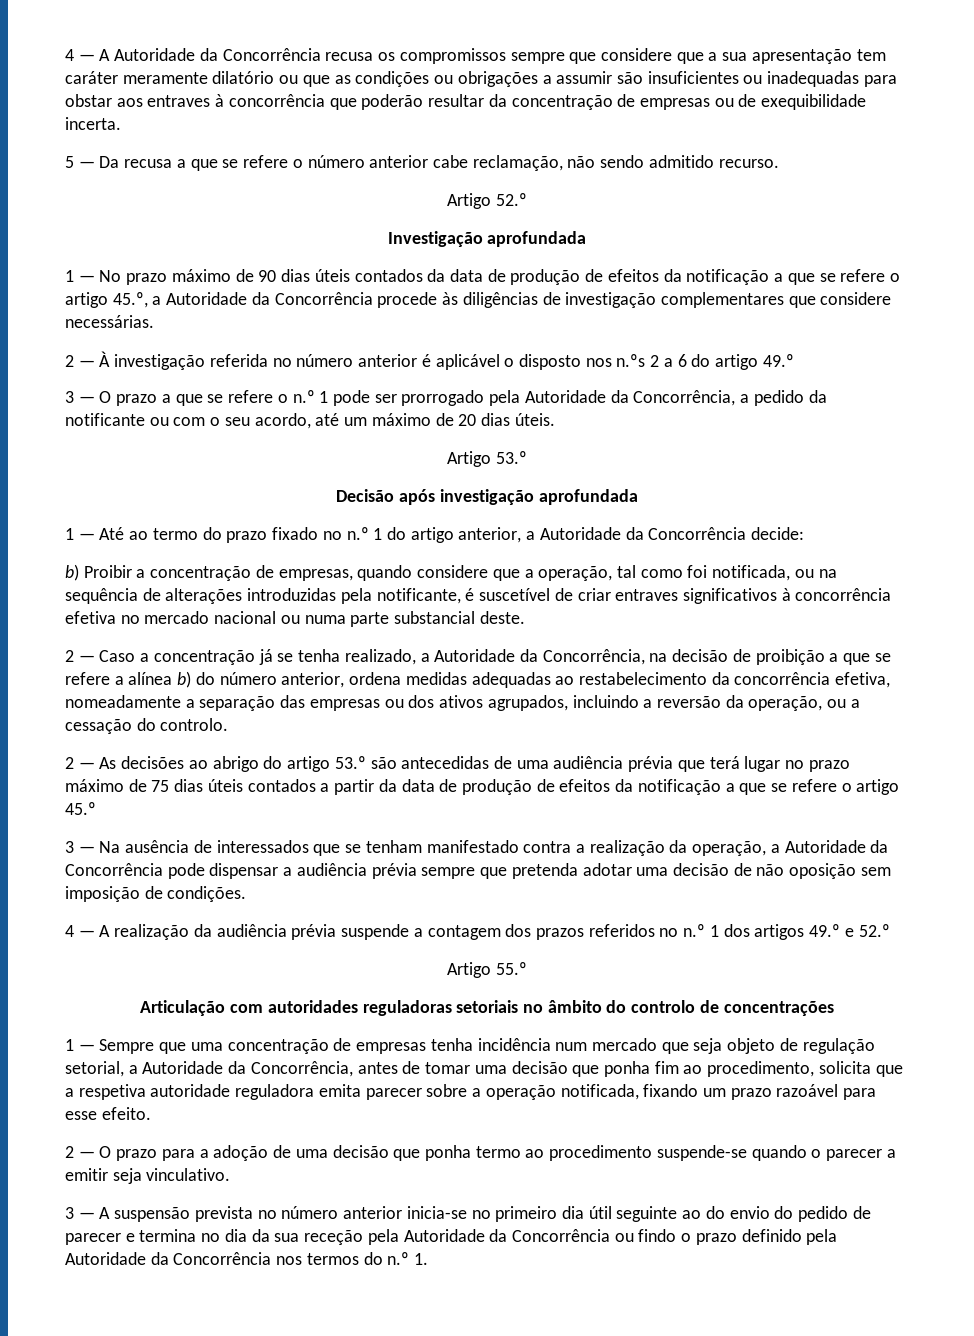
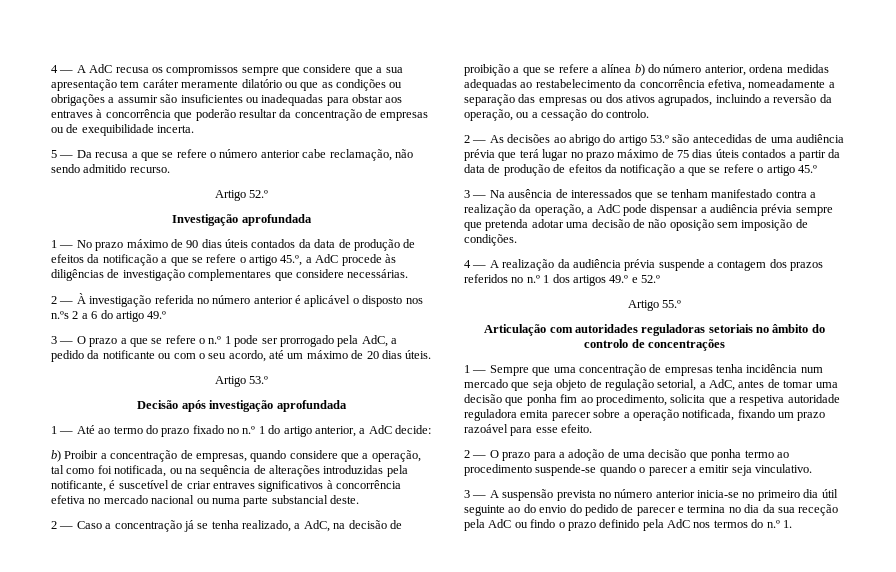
- 4 — A Autoridade da Concorrência recusa os compromissos sempre que considere que a sua apresentação tem caráter meramente dilatório ou que as condições ou obrigações a assumir são insuficientes ou inadequadas para obstar aos entraves à concorrência que poderão resultar da concentração de empresas ou de exequibilidade incerta.
+ 4 — A AdC recusa os compromissos sempre que considere que a sua apresentação tem caráter meramente dilatório ou que as condições ou obrigações a assumir são insuficientes ou inadequadas para obstar aos entraves à concorrência que poderão resultar da concentração de empresas ou de exequibilidade incerta.
- 1 — No prazo máximo de 90 dias úteis contados da data de produção de efeitos da notificação a que se refere o artigo 45.º, a Autoridade da Concorrência procede às diligências de investigação complementares que considere necessárias.
+ 1 — No prazo máximo de 90 dias úteis contados da data de produção de efeitos da notificação a que se refere o artigo 45.º, a AdC procede às diligências de investigação complementares que considere necessárias.
- 3 — O prazo a que se refere o n.º 1 pode ser prorrogado pela Autoridade da Concorrência, a pedido da notificante ou com o seu acordo, até um máximo de 20 dias úteis.
+ 3 — O prazo a que se refere o n.º 1 pode ser prorrogado pela AdC, a pedido da notificante ou com o seu acordo, até um máximo de 20 dias úteis.
- 1 — Até ao termo do prazo fixado no n.º 1 do artigo anterior, a Autoridade da Concorrência decide:
+ 1 — Até ao termo do prazo fixado no n.º 1 do artigo anterior, a AdC decide:
- 2 — Caso a concentração já se tenha realizado, a Autoridade da Concorrência, na decisão de proibição a que se refere a alínea b) do número anterior, ordena medidas adequadas ao restabelecimento da concorrência efetiva, nomeadamente a separação das empresas ou dos ativos agrupados, incluindo a reversão da operação, ou a cessação do controlo.
+ 2 — Caso a concentração já se tenha realizado, a AdC, na decisão de proibição a que se refere a alínea b) do número anterior, ordena medidas adequadas ao restabelecimento da concorrência efetiva, nomeadamente a separação das empresas ou dos ativos agrupados, incluindo a reversão da operação, ou a cessação do controlo.
- 3 — Na ausência de interessados que se tenham manifestado contra a realização da operação, a Autoridade da Concorrência pode dispensar a audiência prévia sempre que pretenda adotar uma decisão de não oposição sem imposição de condições.
+ 3 — Na ausência de interessados que se tenham manifestado contra a realização da operação, a AdC pode dispensar a audiência prévia sempre que pretenda adotar uma decisão de não oposição sem imposição de condições.
- 1 — Sempre que uma concentração de empresas tenha incidência num mercado que seja objeto de regulação setorial, a Autoridade da Concorrência, antes de tomar uma decisão que ponha fim ao procedimento, solicita que a respetiva autoridade reguladora emita parecer sobre a operação notificada, fixando um prazo razoável para esse efeito.
+ 1 — Sempre que uma concentração de empresas tenha incidência num mercado que seja objeto de regulação setorial, a AdC, antes de tomar uma decisão que ponha fim ao procedimento, solicita que a respetiva autoridade reguladora emita parecer sobre a operação notificada, fixando um prazo razoável para esse efeito.
- 3 — A suspensão prevista no número anterior inicia-se no primeiro dia útil seguinte ao do envio do pedido de parecer e termina no dia da sua receção pela Autoridade da Concorrência ou findo o prazo definido pela Autoridade da Concorrência nos termos do n.º 1.
+ 3 — A suspensão prevista no número anterior inicia-se no primeiro dia útil seguinte ao do envio do pedido de parecer e termina no dia da sua receção pela AdC ou findo o prazo definido pela AdC nos termos do n.º 1.

